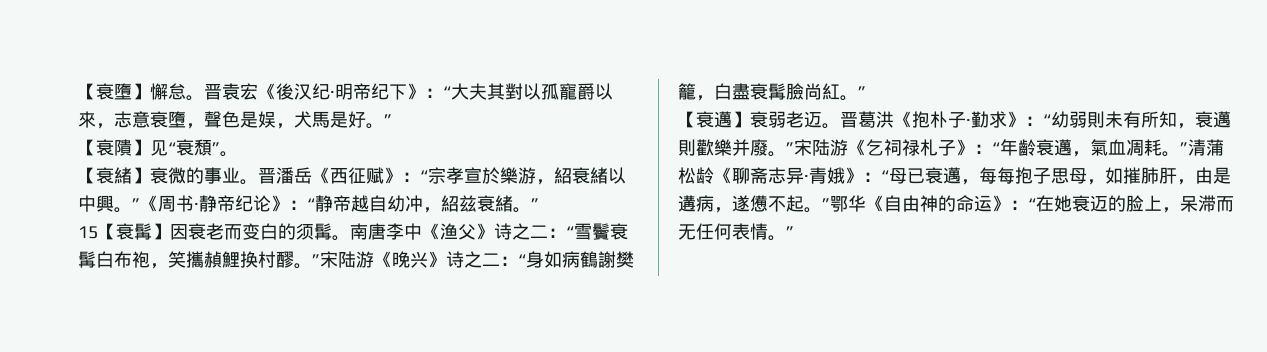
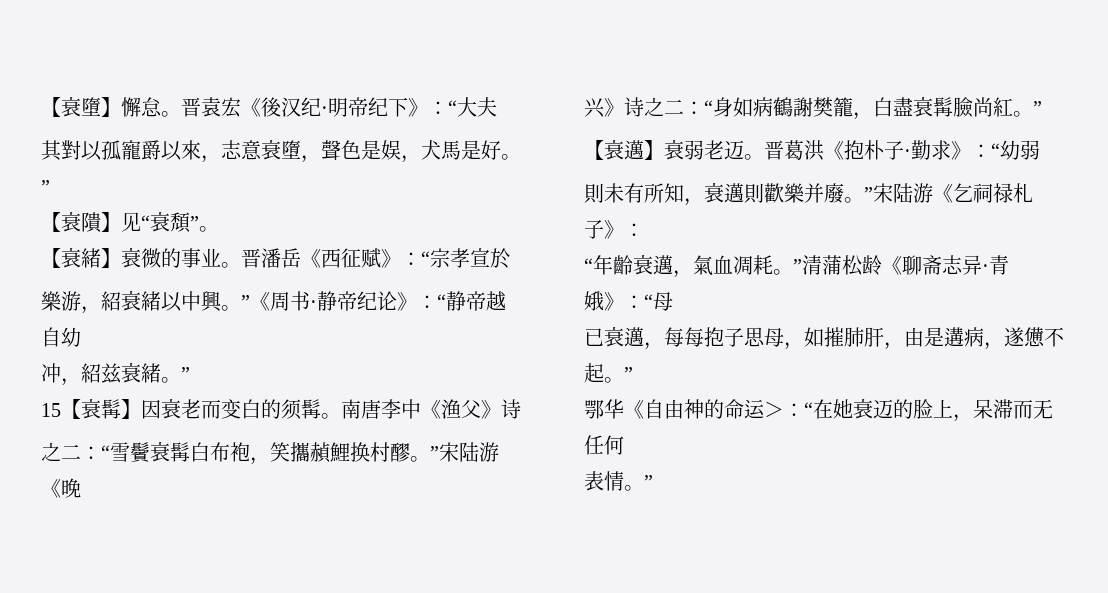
- 晋袁宏《後汉纪·明帝纪下》：“大夫其對以孤寵爵以來，志意衰墮，聲色是娱，犬馬是好。”
+ 晋袁宏《後汉纪·明帝纪下》：“大夫
+ 其對以孤寵爵以來，志意衰墮，聲色是娱，犬馬是好。”
- 晋潘岳《西征赋》：“宗孝宣於樂游，紹衰緒以中興。”《周书·静帝纪论》：“静帝越自幼冲，紹兹衰緒。”
+ 晋潘岳《西征赋》：“宗孝宣於
+ 樂游，紹衰緒以中興。”《周书·静帝纪论》：“静帝越自幼
+ 冲，紹兹衰緒。”
- 南唐李中《渔父》诗之二：“雪鬢衰髯白布袍，笑攜赬鯉换村醪。”宋陆游《晚兴》诗之二：“身如病鶴謝樊籠，白盡衰髯臉尚紅。”
+ 南唐李中《渔父》诗
+ 之二：“雪鬢衰髯白布袍，笑攜赬鯉换村醪。”宋陆游《晚
+ 兴》诗之二：“身如病鶴謝樊籠，白盡衰髯臉尚紅。”
- “幼弱則未有所知，衰邁則歡樂并廢。”宋陆游《乞祠禄札子》：“年齡衰邁，氣血凋耗。”清蒲松龄《聊斋志异·青娥》：
+ “幼弱
+ 則未有所知，衰邁則歡樂并廢。”宋陆游《乞祠禄札子》：
+ “年齡衰邁，氣血凋耗。”清蒲松龄《聊斋志异·青娥》：
- “母已衰邁，每每抱子思母，如摧肺肝，由是遘病，遂憊不起。”鄂华《自由神的命运》：
+ “母
+ 已衰邁，每每抱子思母，如摧肺肝，由是遘病，遂憊不起。”
+ 鄂华《自由神的命运＞：
- “在她衰迈的脸上，呆滞而无任何表情。”
+ “在她衰迈的脸上，呆滞而无任何
+ 表情。”

